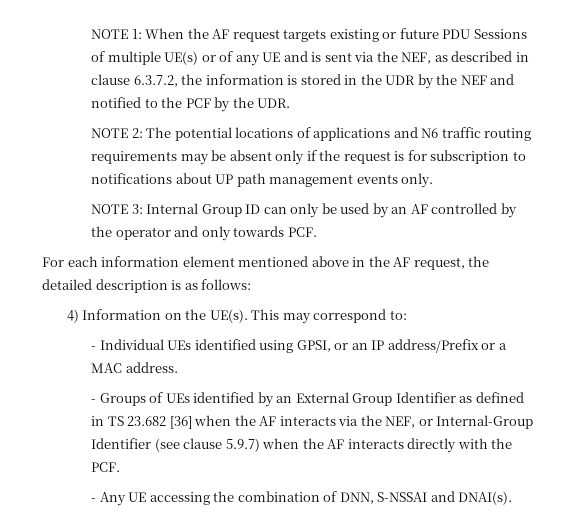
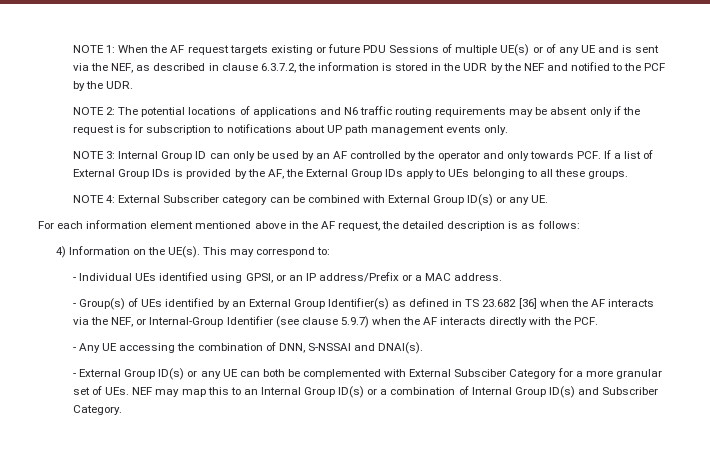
- NOTE 3: Internal Group ID can only be used by an AF controlled by the operator and only towards PCF.
+ NOTE 3: Internal Group ID can only be used by an AF controlled by the operator and only towards PCF. If a list of External Group IDs is provided by the AF, the External Group IDs apply to UEs belonging to all these groups.
+ NOTE 4: External Subscriber category can be combined with External Group ID(s) or any UE.
- - Groups of UEs identified by an External Group Identifier as defined in TS 23.682 [36] when the AF interacts via the NEF, or Internal-Group Identifier (see clause 5.9.7) when the AF interacts directly with the PCF.
+ - Group(s) of UEs identified by an External Group Identifier(s) as defined in TS 23.682 [36] when the AF interacts via the NEF, or Internal-Group Identifier (see clause 5.9.7) when the AF interacts directly with the PCF.
+ - External Group ID(s) or any UE can both be complemented with External Subsciber Category for a more granular set of UEs. NEF may map this to an Internal Group ID(s) or a combination of Internal Group ID(s) and Subscriber Category.

